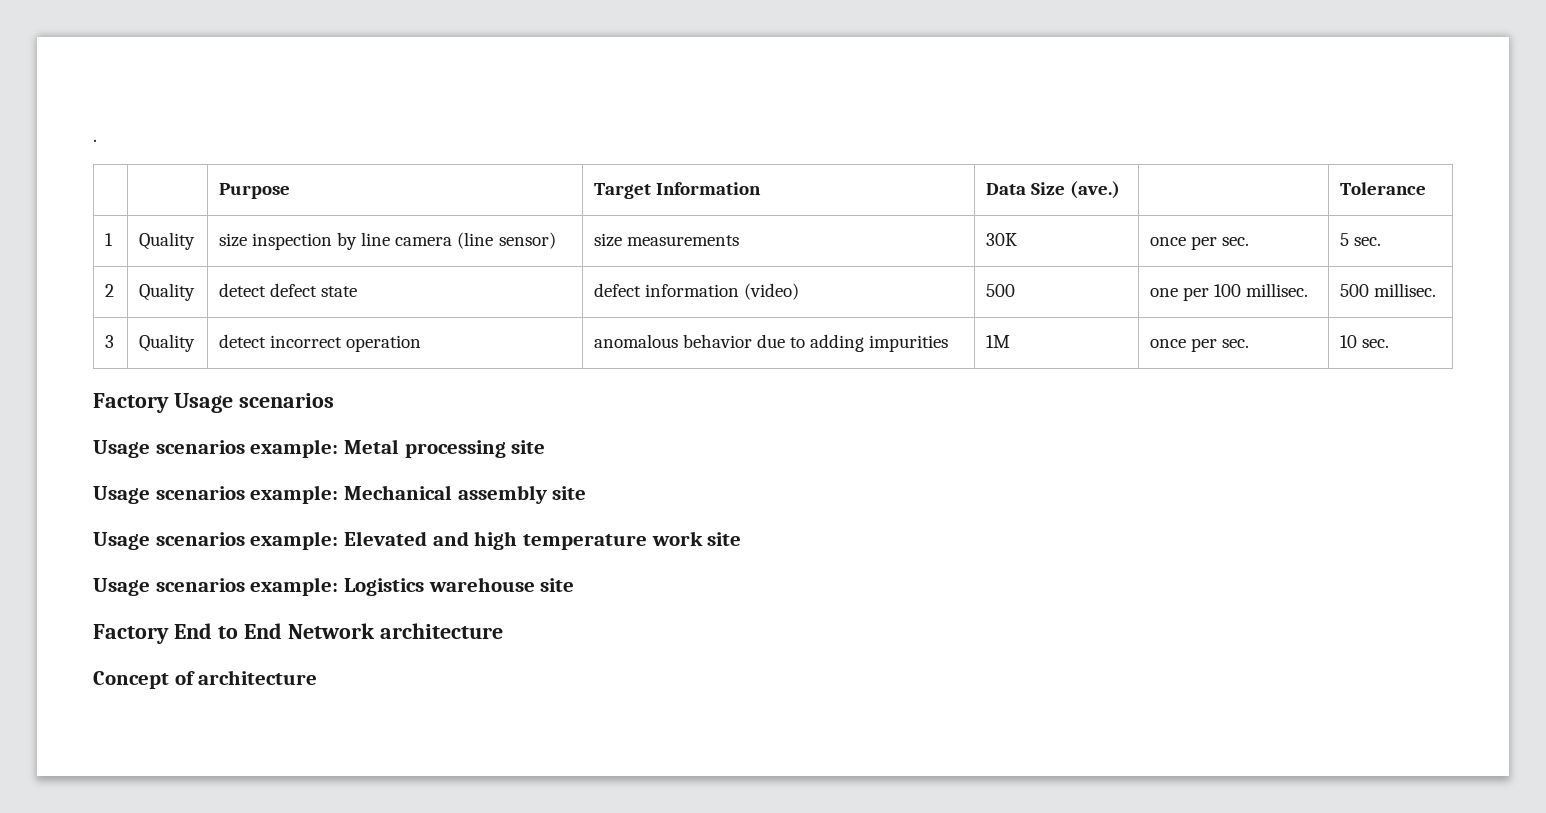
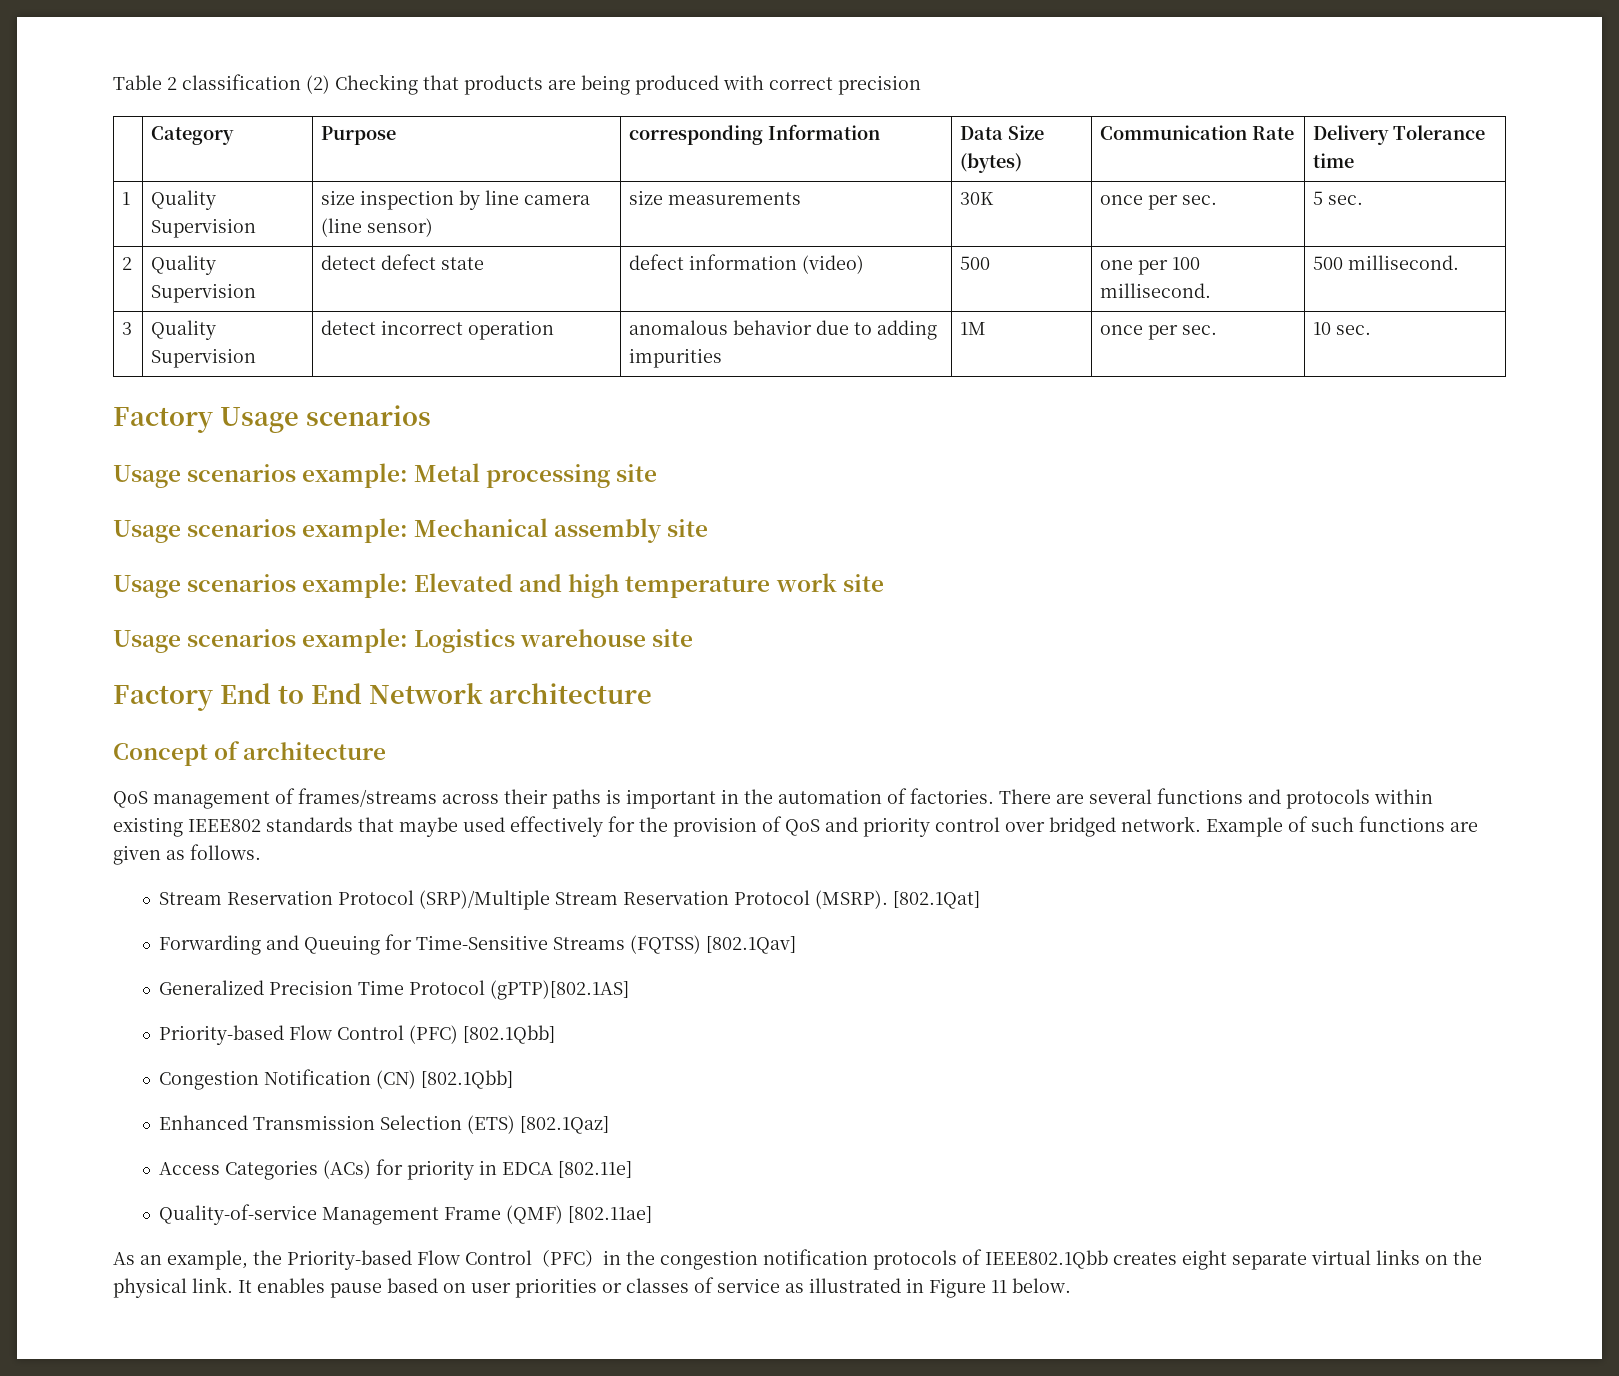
- .
- | | Purpose | Target Information | Data Size (ave.) | | Tolerance
+ Table 2 classification (2) Checking that products are being produced with correct precision
+ | Category | Purpose | corresponding Information | Data Size (bytes) | Communication Rate | Delivery Tolerance time
- 1 | Quality | size inspection by line camera (line sensor) | size measurements | 30K | once per sec. | 5 sec.
+ 1 | Quality Supervision | size inspection by line camera (line sensor) | size measurements | 30K | once per sec. | 5 sec.
- 2 | Quality | detect defect state | defect information (video) | 500 | one per 100 millisec. | 500 millisec.
+ 2 | Quality Supervision | detect defect state | defect information (video) | 500 | one per 100 millisecond. | 500 millisecond.
- 3 | Quality | detect incorrect operation | anomalous behavior due to adding impurities | 1M | once per sec. | 10 sec.
+ 3 | Quality Supervision | detect incorrect operation | anomalous behavior due to adding impurities | 1M | once per sec. | 10 sec.
+ QoS management of frames/streams across their paths is important in the automation of factories. There are several functions and protocols within existing IEEE802 standards that maybe used effectively for the provision of QoS and priority control over bridged network. Example of such functions are given as follows.
+ Stream Reservation Protocol (SRP)/Multiple Stream Reservation Protocol (MSRP). [802.1Qat]
+ Forwarding and Queuing for Time-Sensitive Streams (FQTSS) [802.1Qav]
+ Generalized Precision Time Protocol (gPTP)[802.1AS]
+ Priority-based Flow Control (PFC) [802.1Qbb]
+ Congestion Notification (CN) [802.1Qbb]
+ Enhanced Transmission Selection (ETS) [802.1Qaz]
+ Access Categories (ACs) for priority in EDCA [802.11e]
+ Quality-of-service Management Frame (QMF) [802.11ae]
+ As an example, the Priority-based Flow Control（PFC）in the congestion notification protocols of IEEE802.1Qbb creates eight separate virtual links on the physical link. It enables pause based on user priorities or classes of service as illustrated in Figure 11 below.

